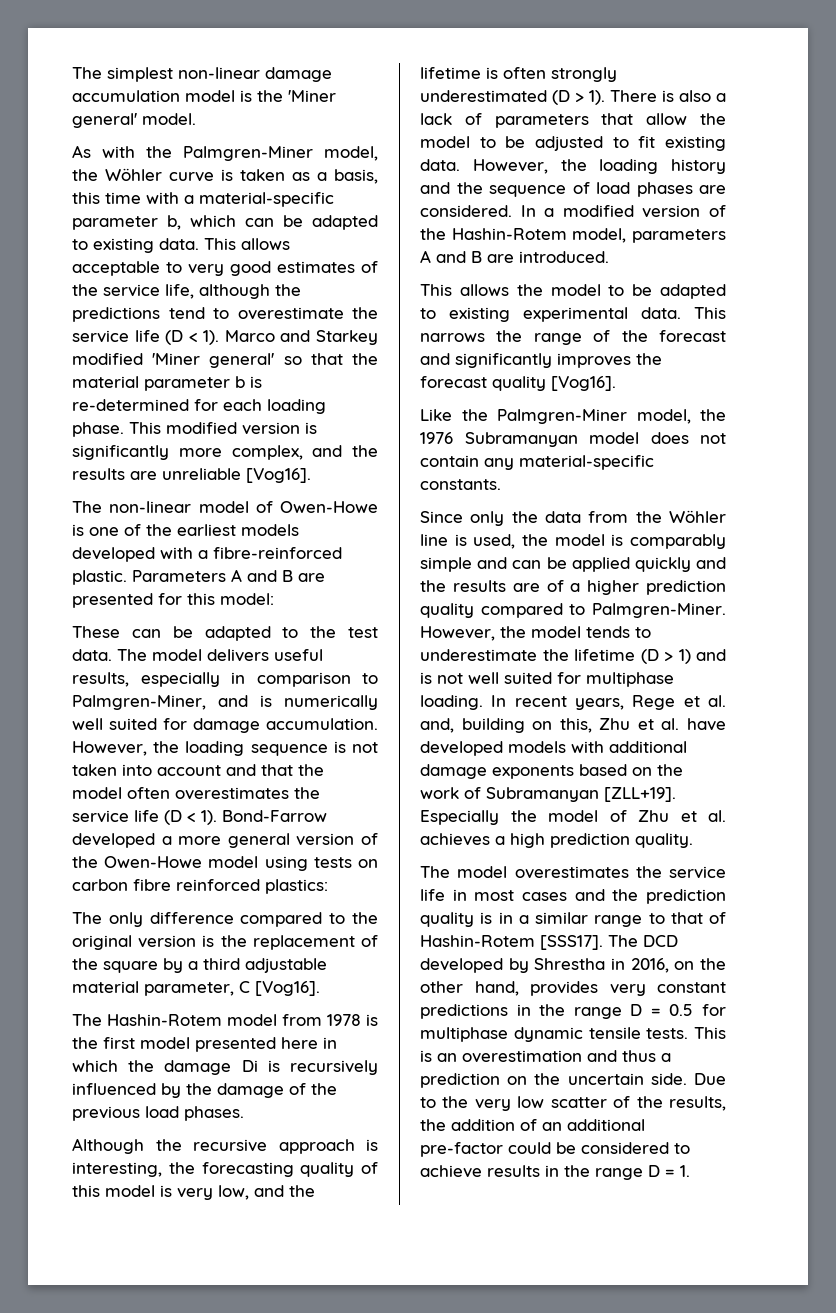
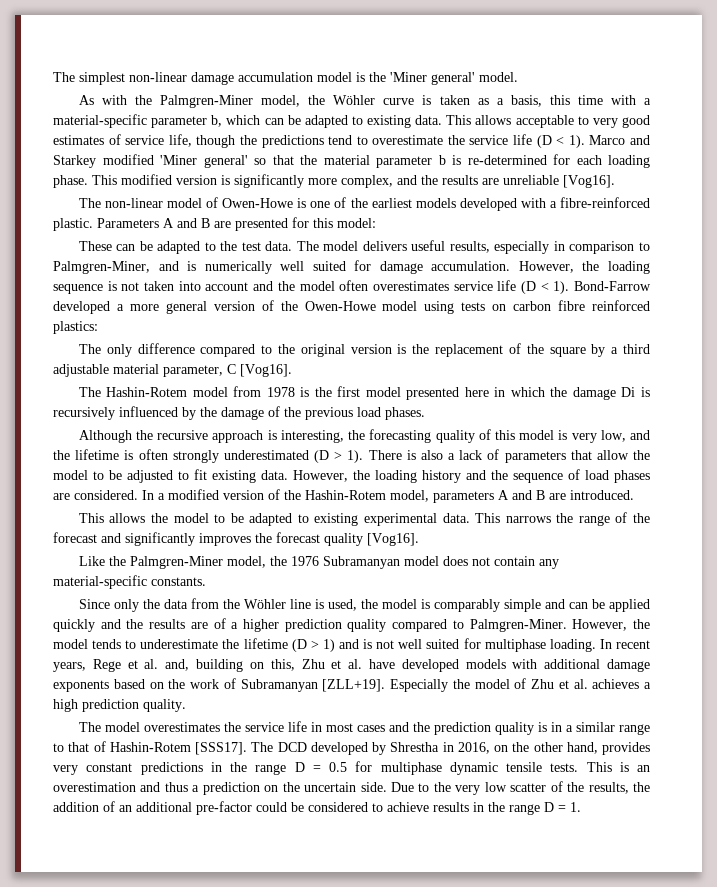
- This allows acceptable to very good estimates of the service life, although the predictions tend to overestimate the service life (D < 1).
+ This allows acceptable to very good estimates of service life, though the predictions tend to overestimate the service life (D < 1).
- However, the loading sequence is not taken into account and that the model often overestimates the service life (D < 1).
+ However, the loading sequence is not taken into account and the model often overestimates service life (D < 1).

